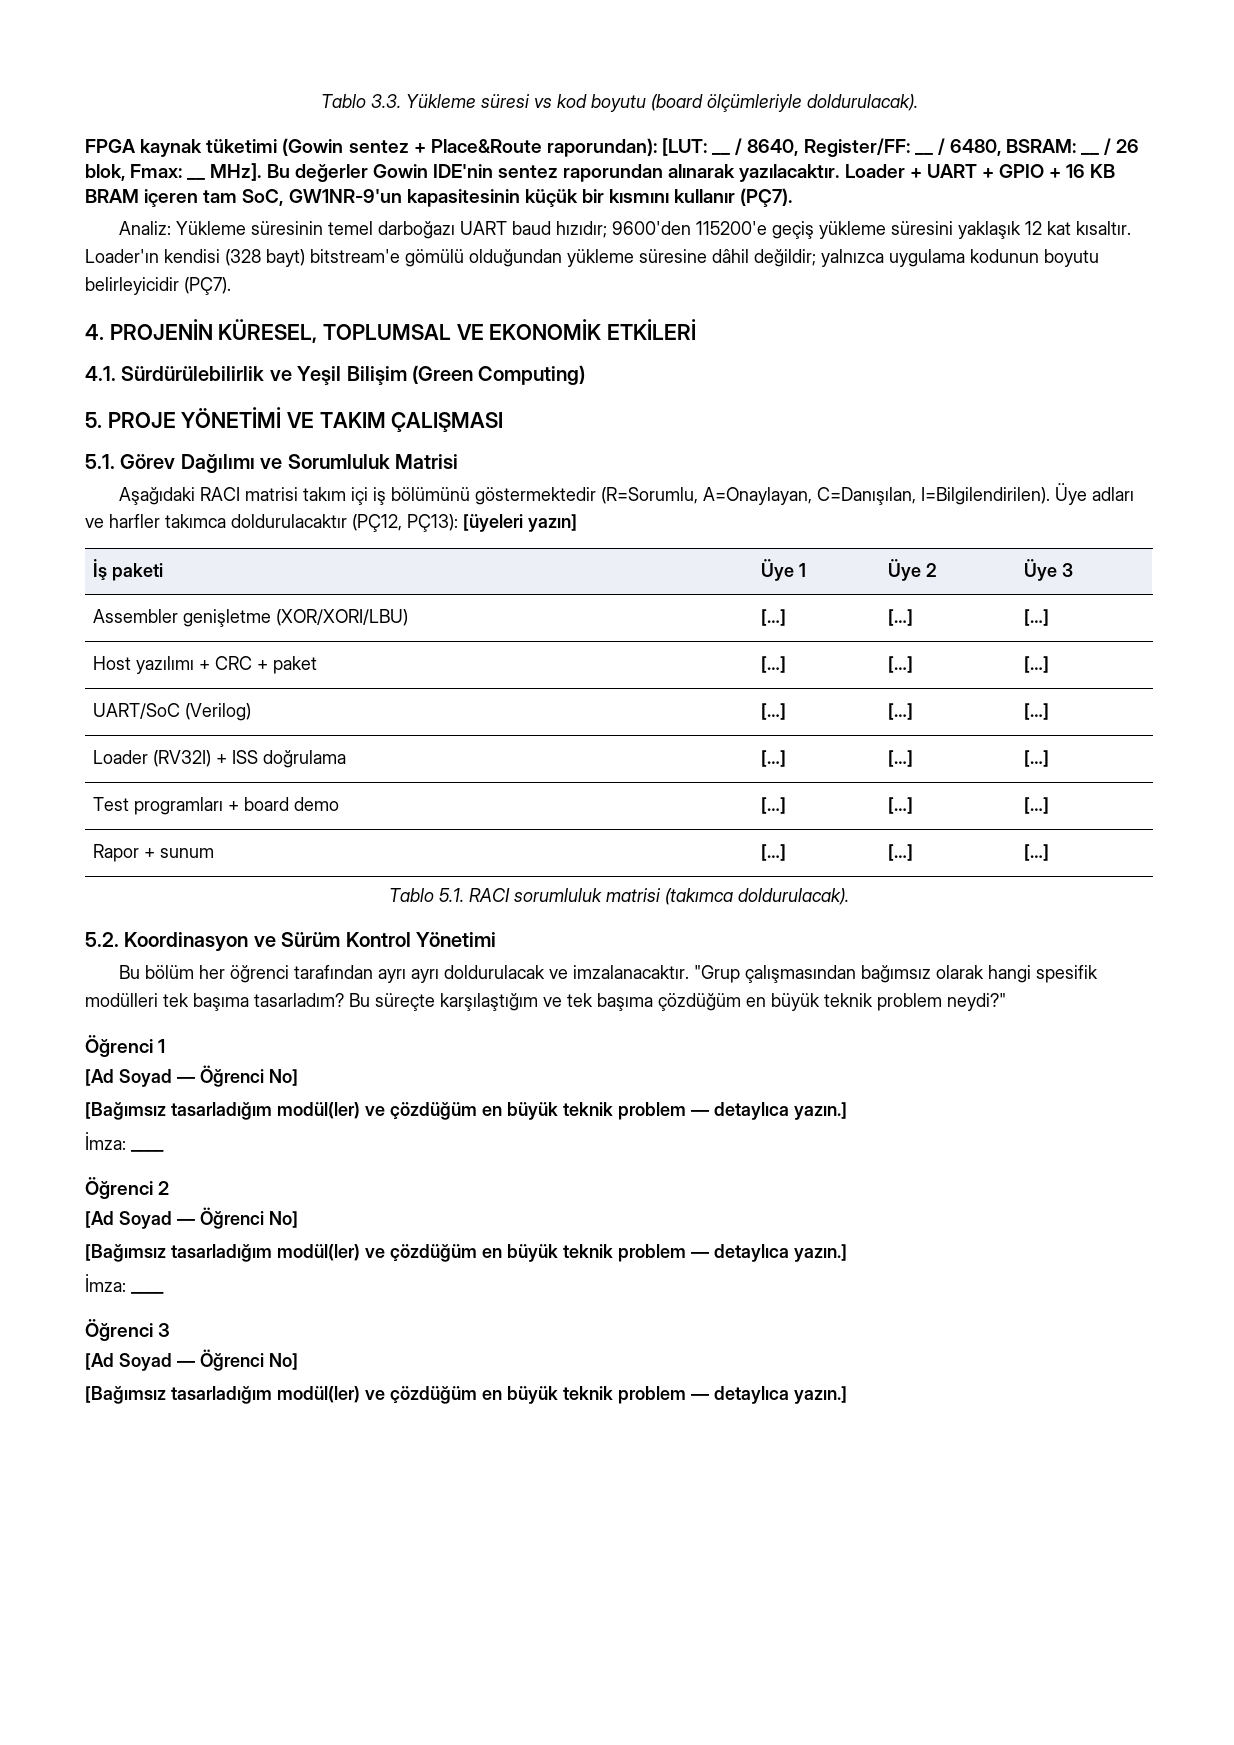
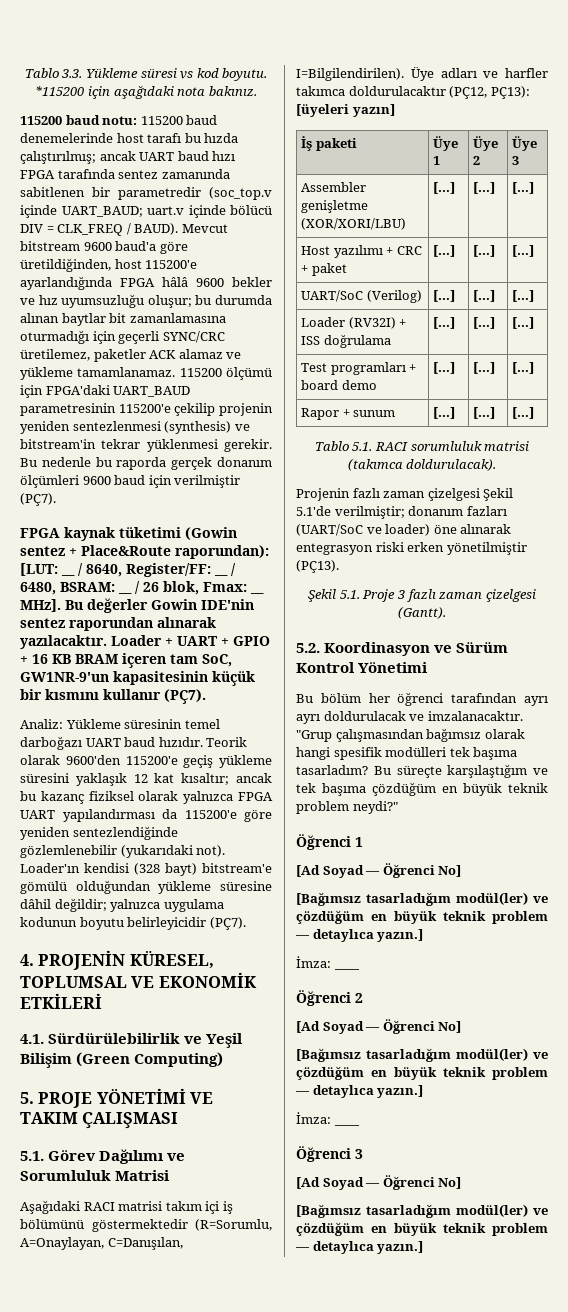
- Tablo 3.3. Yükleme süresi vs kod boyutu (board ölçümleriyle doldurulacak).
+ Tablo 3.3. Yükleme süresi vs kod boyutu. *115200 için aşağıdaki nota bakınız.
+ 115200 baud notu: 115200 baud denemelerinde host tarafı bu hızda çalıştırılmış; ancak UART baud hızı FPGA tarafında sentez zamanında sabitlenen bir parametredir (soc_top.v içinde UART_BAUD; uart.v içinde bölücü DIV = CLK_FREQ / BAUD). Mevcut bitstream 9600 baud'a göre üretildiğinden, host 115200'e ayarlandığında FPGA hâlâ 9600 bekler ve hız uyumsuzluğu oluşur; bu durumda alınan baytlar bit zamanlamasına oturmadığı için geçerli SYNC/CRC üretilemez, paketler ACK alamaz ve yükleme tamamlanamaz. 115200 ölçümü için FPGA'daki UART_BAUD parametresinin 115200'e çekilip projenin yeniden sentezlenmesi (synthesis) ve bitstream'in tekrar yüklenmesi gerekir. Bu nedenle bu raporda gerçek donanım ölçümleri 9600 baud için verilmiştir (PÇ7).
- Analiz: Yükleme süresinin temel darboğazı UART baud hızıdır; 9600'den 115200'e geçiş yükleme süresini yaklaşık 12 kat kısaltır.
+ Analiz: Yükleme süresinin temel darboğazı UART baud hızıdır. Teorik olarak 9600'den 115200'e geçiş yükleme süresini yaklaşık 12 kat kısaltır; ancak bu kazanç fiziksel olarak yalnızca FPGA UART yapılandırması da 115200'e göre yeniden sentezlendiğinde gözlemlenebilir (yukarıdaki not).
+ Projenin fazlı zaman çizelgesi Şekil 5.1'de verilmiştir; donanım fazları (UART/SoC ve loader) öne alınarak entegrasyon riski erken yönetilmiştir (PÇ13).
+ Şekil 5.1. Proje 3 fazlı zaman çizelgesi (Gantt).

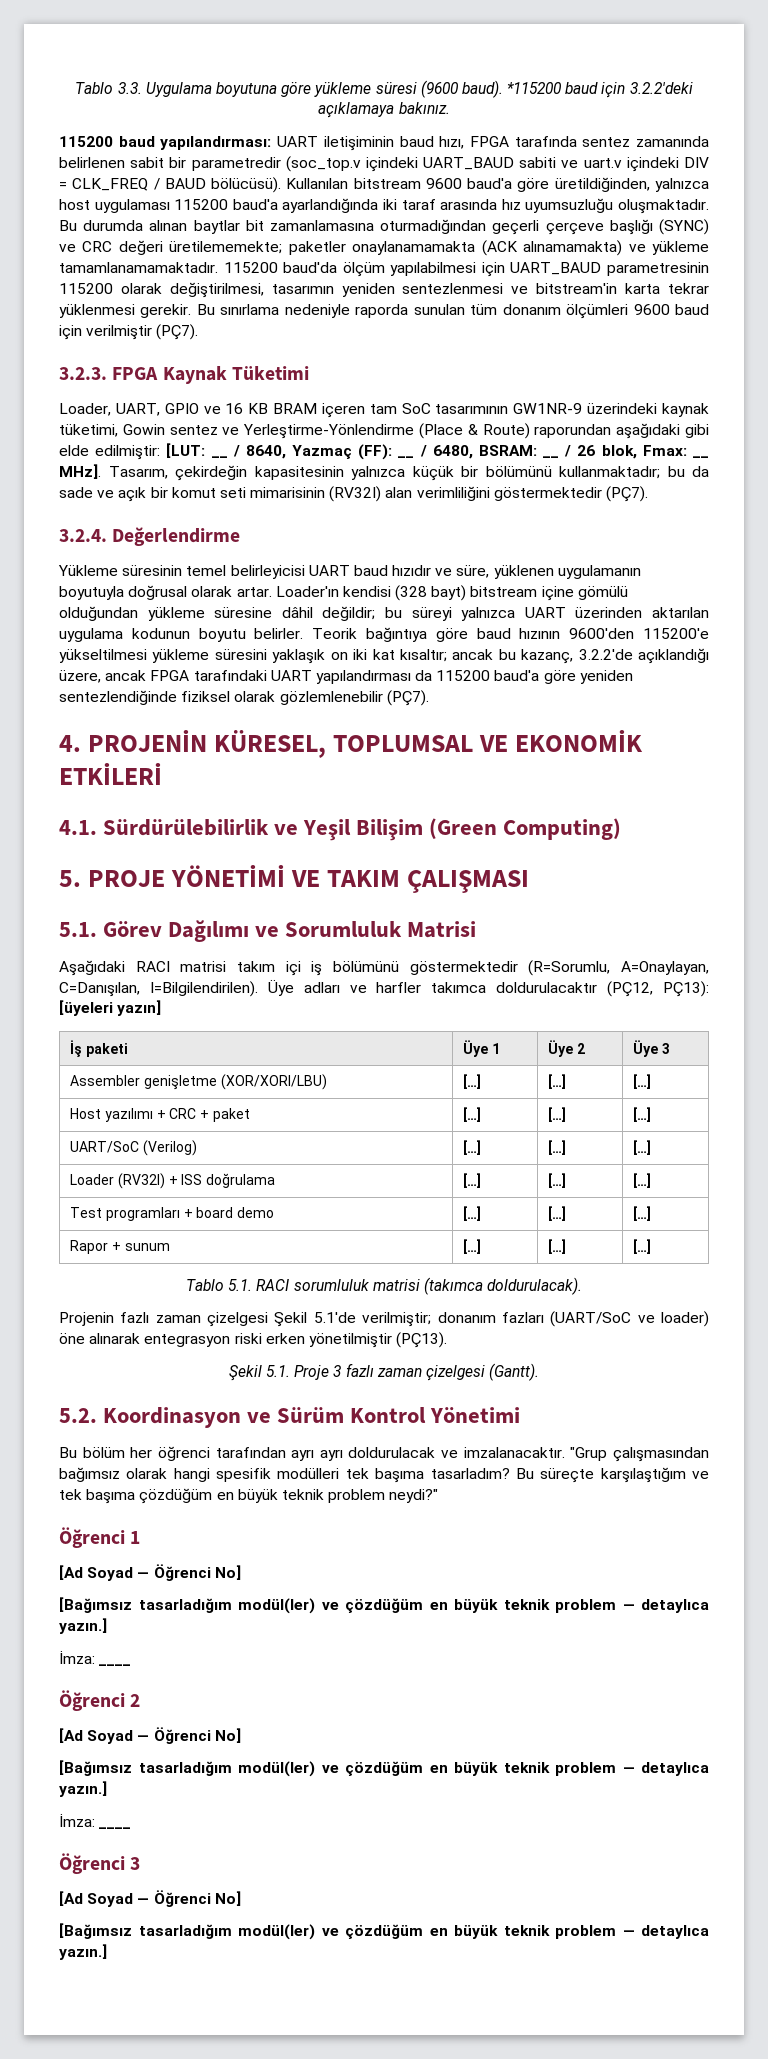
- Tablo 3.3. Yükleme süresi vs kod boyutu. *115200 için aşağıdaki nota bakınız.
- 115200 baud notu: 115200 baud denemelerinde host tarafı bu hızda çalıştırılmış; ancak UART baud hızı FPGA tarafında sentez zamanında sabitlenen bir parametredir (soc_top.v içinde UART_BAUD; uart.v içinde bölücü DIV = CLK_FREQ / BAUD). Mevcut bitstream 9600 baud'a göre üretildiğinden, host 115200'e ayarlandığında FPGA hâlâ 9600 bekler ve hız uyumsuzluğu oluşur; bu durumda alınan baytlar bit zamanlamasına oturmadığı için geçerli SYNC/CRC üretilemez, paketler ACK alamaz ve yükleme tamamlanamaz. 115200 ölçümü için FPGA'daki UART_BAUD parametresinin 115200'e çekilip projenin yeniden sentezlenmesi (synthesis) ve bitstream'in tekrar yüklenmesi gerekir.
+ Tablo 3.3. Uygulama boyutuna göre yükleme süresi (9600 baud). *115200 baud için 3.2.2'deki açıklamaya bakınız.
+ 115200 baud yapılandırması: UART iletişiminin baud hızı, FPGA tarafında sentez zamanında belirlenen sabit bir parametredir (soc_top.v içindeki UART_BAUD sabiti ve uart.v içindeki DIV = CLK_FREQ / BAUD bölücüsü). Kullanılan bitstream 9600 baud'a göre üretildiğinden, yalnızca host uygulaması 115200 baud'a ayarlandığında iki taraf arasında hız uyumsuzluğu oluşmaktadır. Bu durumda alınan baytlar bit zamanlamasına oturmadığından geçerli çerçeve başlığı (SYNC) ve CRC değeri üretilememekte; paketler onaylanamamakta (ACK alınamamakta) ve yükleme tamamlanamamaktadır. 115200 baud'da ölçüm yapılabilmesi için UART_BAUD parametresinin 115200 olarak değiştirilmesi, tasarımın yeniden sentezlenmesi ve bitstream'in karta tekrar yüklenmesi gerekir.
- Bu nedenle bu raporda gerçek donanım ölçümleri 9600 baud için verilmiştir (PÇ7).
+ Bu sınırlama nedeniyle raporda sunulan tüm donanım ölçümleri 9600 baud için verilmiştir (PÇ7).
- FPGA kaynak tüketimi (Gowin sentez + Place&Route raporundan): [LUT: __ / 8640, Register/FF: __ / 6480, BSRAM: __ / 26 blok, Fmax: __ MHz].
+ 3.2.3. FPGA Kaynak Tüketimi
+ Loader, UART, GPIO ve 16 KB BRAM içeren tam SoC tasarımının GW1NR-9 üzerindeki kaynak tüketimi, Gowin sentez ve Yerleştirme-Yönlendirme (Place & Route) raporundan aşağıdaki gibi elde edilmiştir: [LUT: __ / 8640, Yazmaç (FF): __ / 6480, BSRAM: __ / 26 blok, Fmax: __ MHz].
- Bu değerler Gowin IDE'nin sentez raporundan alınarak yazılacaktır. Loader + UART + GPIO + 16 KB BRAM içeren tam SoC, GW1NR-9'un kapasitesinin küçük bir kısmını kullanır (PÇ7).
- Analiz: Yükleme süresinin temel darboğazı UART baud hızıdır. Teorik olarak 9600'den 115200'e geçiş yükleme süresini yaklaşık 12 kat kısaltır; ancak bu kazanç fiziksel olarak yalnızca FPGA UART yapılandırması da 115200'e göre yeniden sentezlendiğinde gözlemlenebilir (yukarıdaki not).
+ Tasarım, çekirdeğin kapasitesinin yalnızca küçük bir bölümünü kullanmaktadır; bu da sade ve açık bir komut seti mimarisinin (RV32I) alan verimliliğini göstermektedir (PÇ7).
+ 3.2.4. Değerlendirme
+ Yükleme süresinin temel belirleyicisi UART baud hızıdır ve süre, yüklenen uygulamanın boyutuyla doğrusal olarak artar.
- Loader'ın kendisi (328 bayt) bitstream'e gömülü olduğundan yükleme süresine dâhil değildir; yalnızca uygulama kodunun boyutu belirleyicidir (PÇ7).
+ Loader'ın kendisi (328 bayt) bitstream içine gömülü olduğundan yükleme süresine dâhil değildir; bu süreyi yalnızca UART üzerinden aktarılan uygulama kodunun boyutu belirler. Teorik bağıntıya göre baud hızının 9600'den 115200'e yükseltilmesi yükleme süresini yaklaşık on iki kat kısaltır; ancak bu kazanç, 3.2.2'de açıklandığı üzere, ancak FPGA tarafındaki UART yapılandırması da 115200 baud'a göre yeniden sentezlendiğinde fiziksel olarak gözlemlenebilir (PÇ7).

